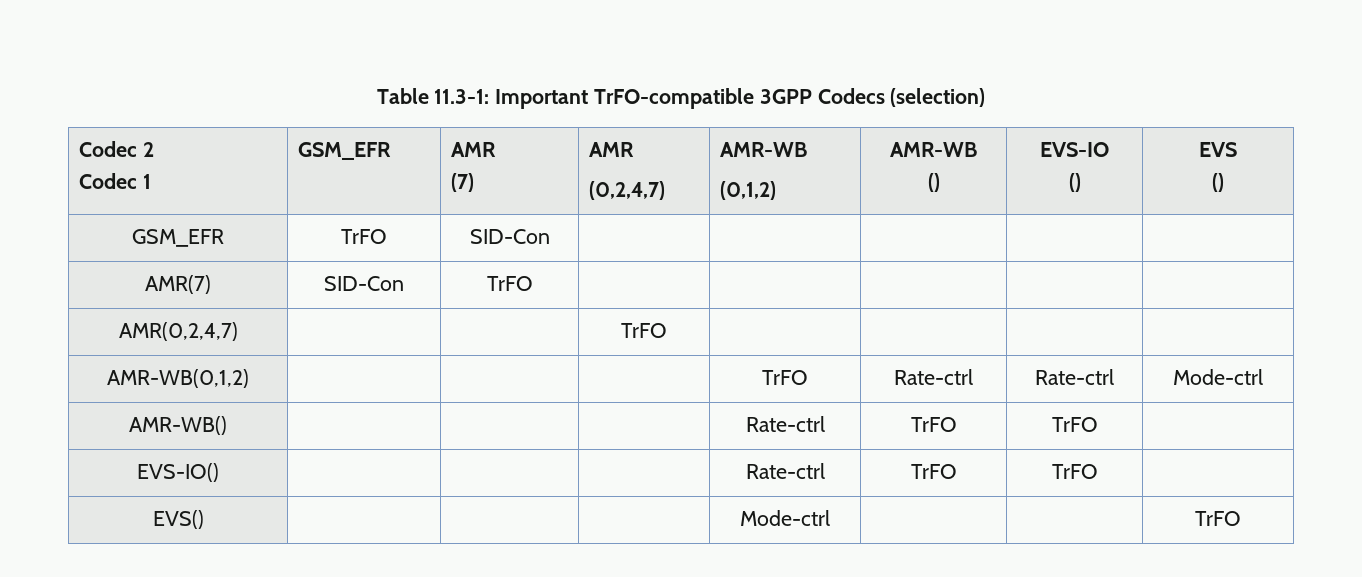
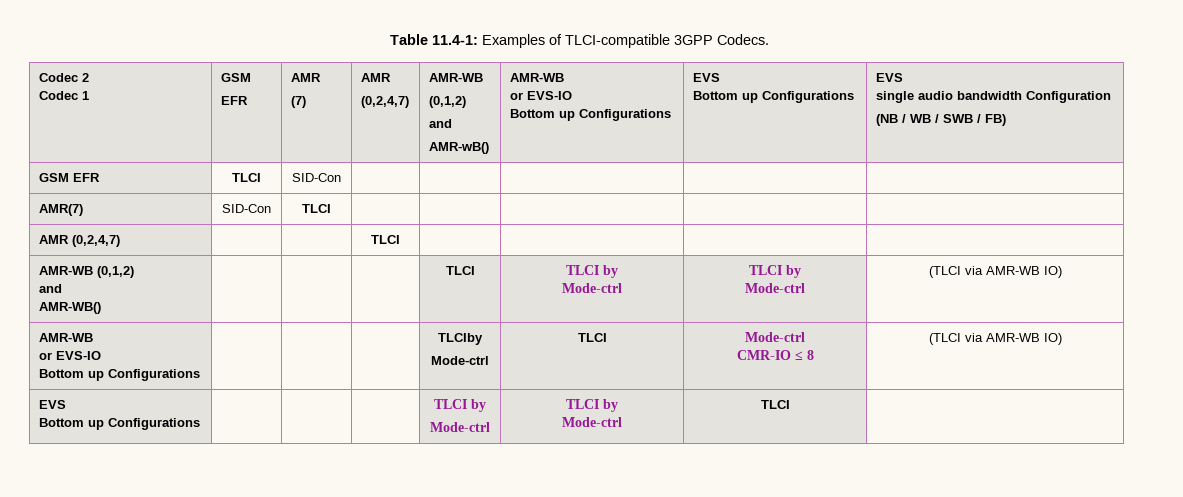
- Table 11.3-1: Important TrFO-compatible 3GPP Codecs (selection)
+ Table 11.4-1: Examples of TLCI-compatible 3GPP Codecs.
  Codec 2
- Codec 1 | GSM_EFR | AMR
+ Codec 1 | GSM
+ EFR | AMR
  (7) | AMR
  (0,2,4,7) | AMR-WB
- (0,1,2) | AMR-WB
- () | EVS-IO
- () | EVS
- ()
- GSM_EFR | TrFO | SID-Con | | | | |
- AMR(7) | SID-Con | TrFO | | | | |
- AMR(0,2,4,7) | | | TrFO | | | |
- AMR-WB(0,1,2) | | | | TrFO | Rate-ctrl | Rate-ctrl | Mode-ctrl
- AMR-WB() | | | | Rate-ctrl | TrFO | TrFO |
- EVS-IO() | | | | Rate-ctrl | TrFO | TrFO |
- EVS() | | | | Mode-ctrl | | | TrFO
+ (0,1,2)
+ and
+ AMR-wB() | AMR-WB
+ or EVS-IO
+ Bottom up Configurations | EVS
+ Bottom up Configurations | EVS
+ single audio bandwidth Configuration
+ (NB / WB / SWB / FB)
+ GSM EFR | TLCI | SID-Con | | | | |
+ AMR(7) | SID-Con | TLCI | | | | |
+ AMR (0,2,4,7) | | | TLCI | | | |
+ AMR-WB (0,1,2)
+ and
+ AMR-WB() | | | | TLCI | TLCI by
+ Mode-ctrl | TLCI by
+ Mode-ctrl | (TLCI via AMR-WB IO)
+ AMR-WB
+ or EVS-IO
+ Bottom up Configurations | | | | TLCIby
+ Mode-ctrl | TLCI | Mode-ctrl
+ CMR-IO ≤ 8 | (TLCI via AMR-WB IO)
+ EVS
+ Bottom up Configurations | | | | TLCI by
+ Mode-ctrl | TLCI by
+ Mode-ctrl | TLCI |

